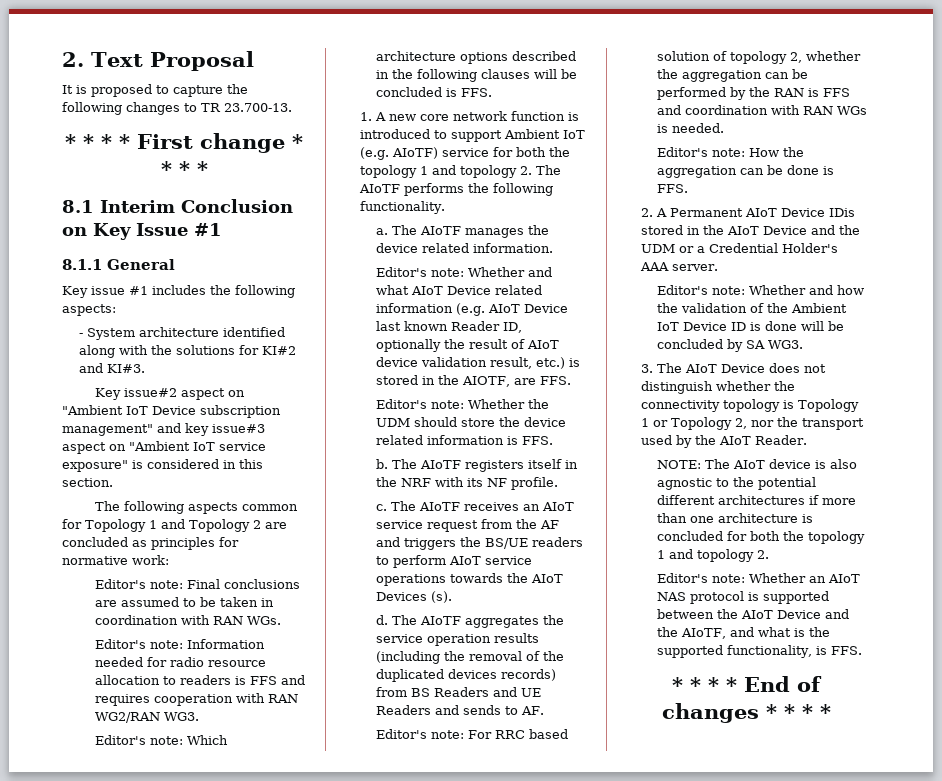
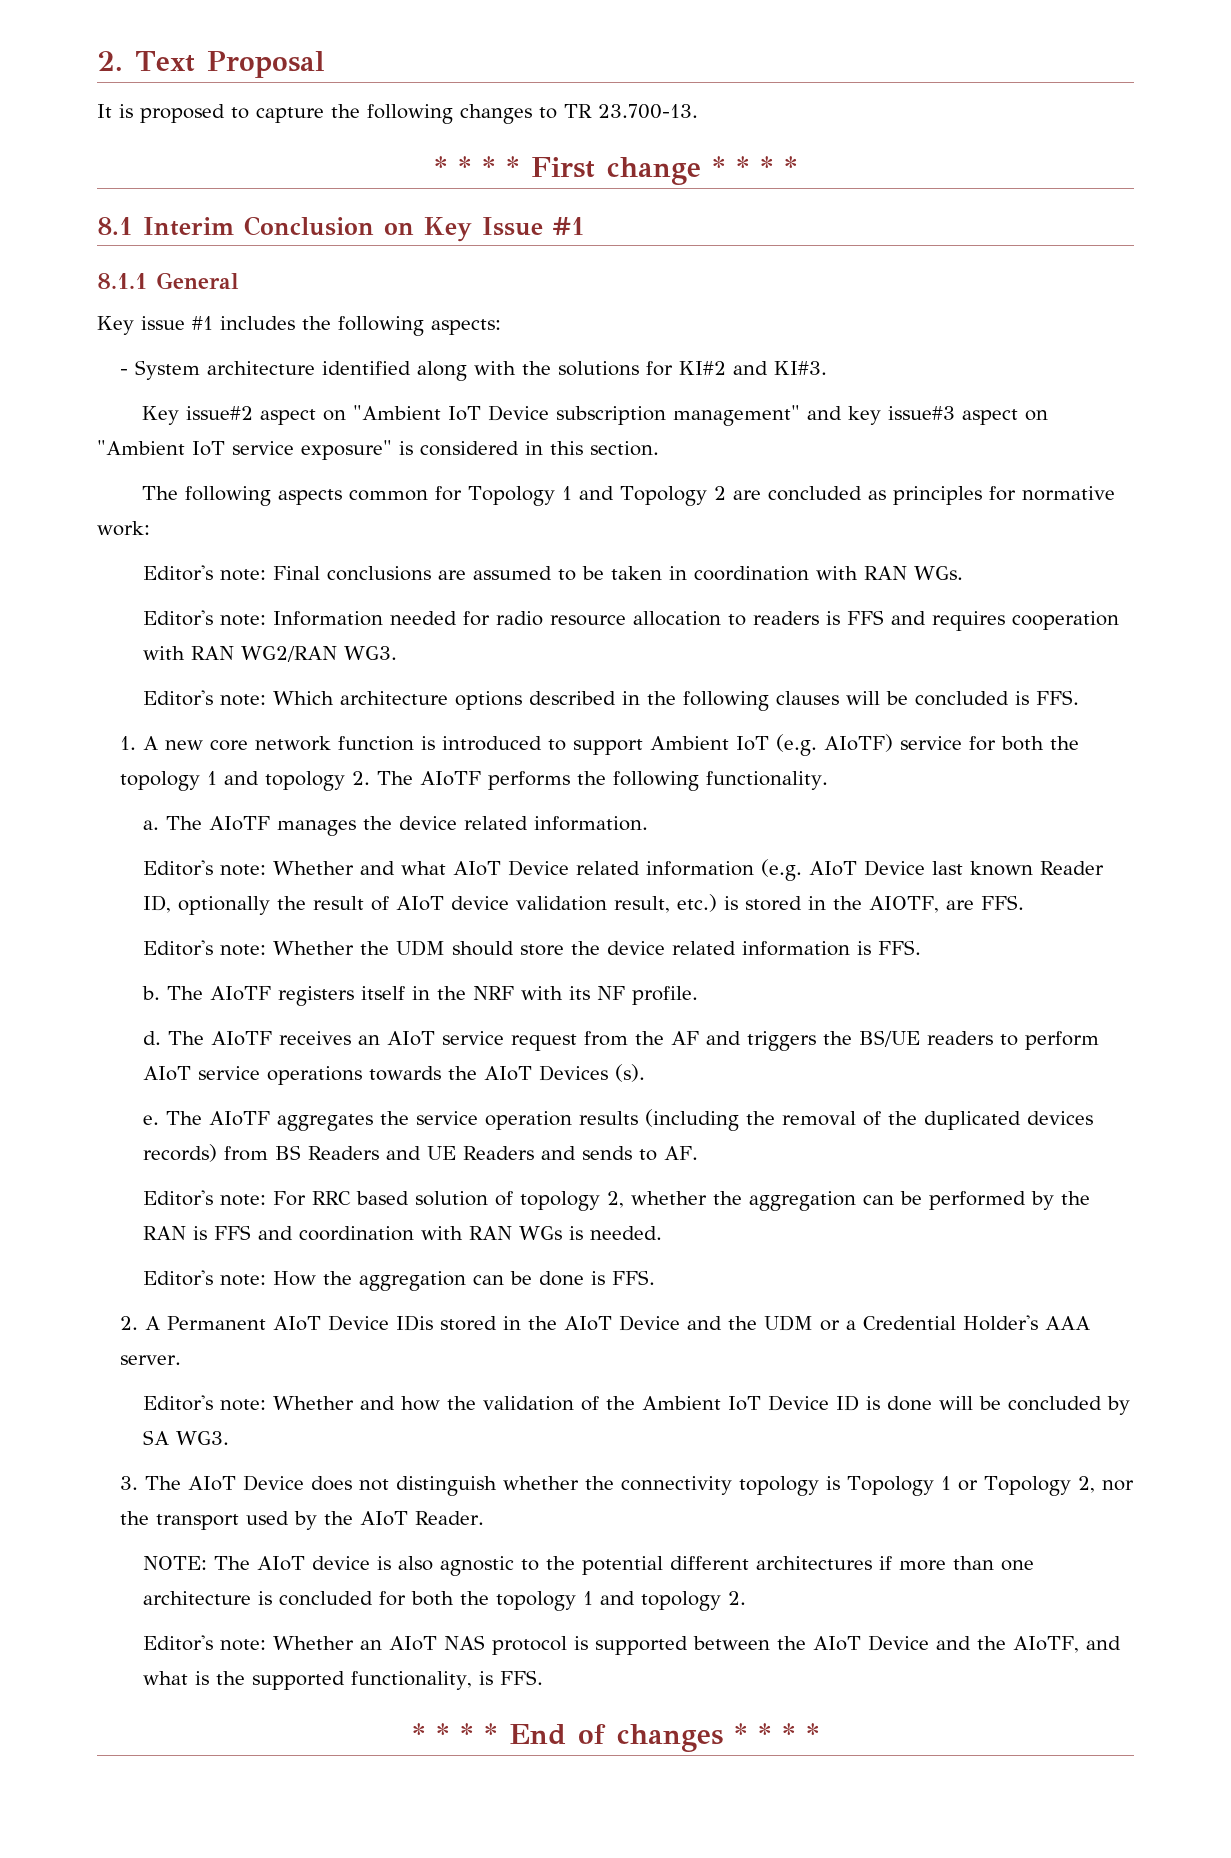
- c.
+ d.
- d.
+ e.

